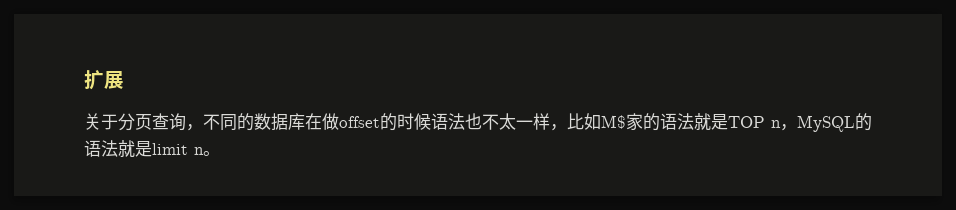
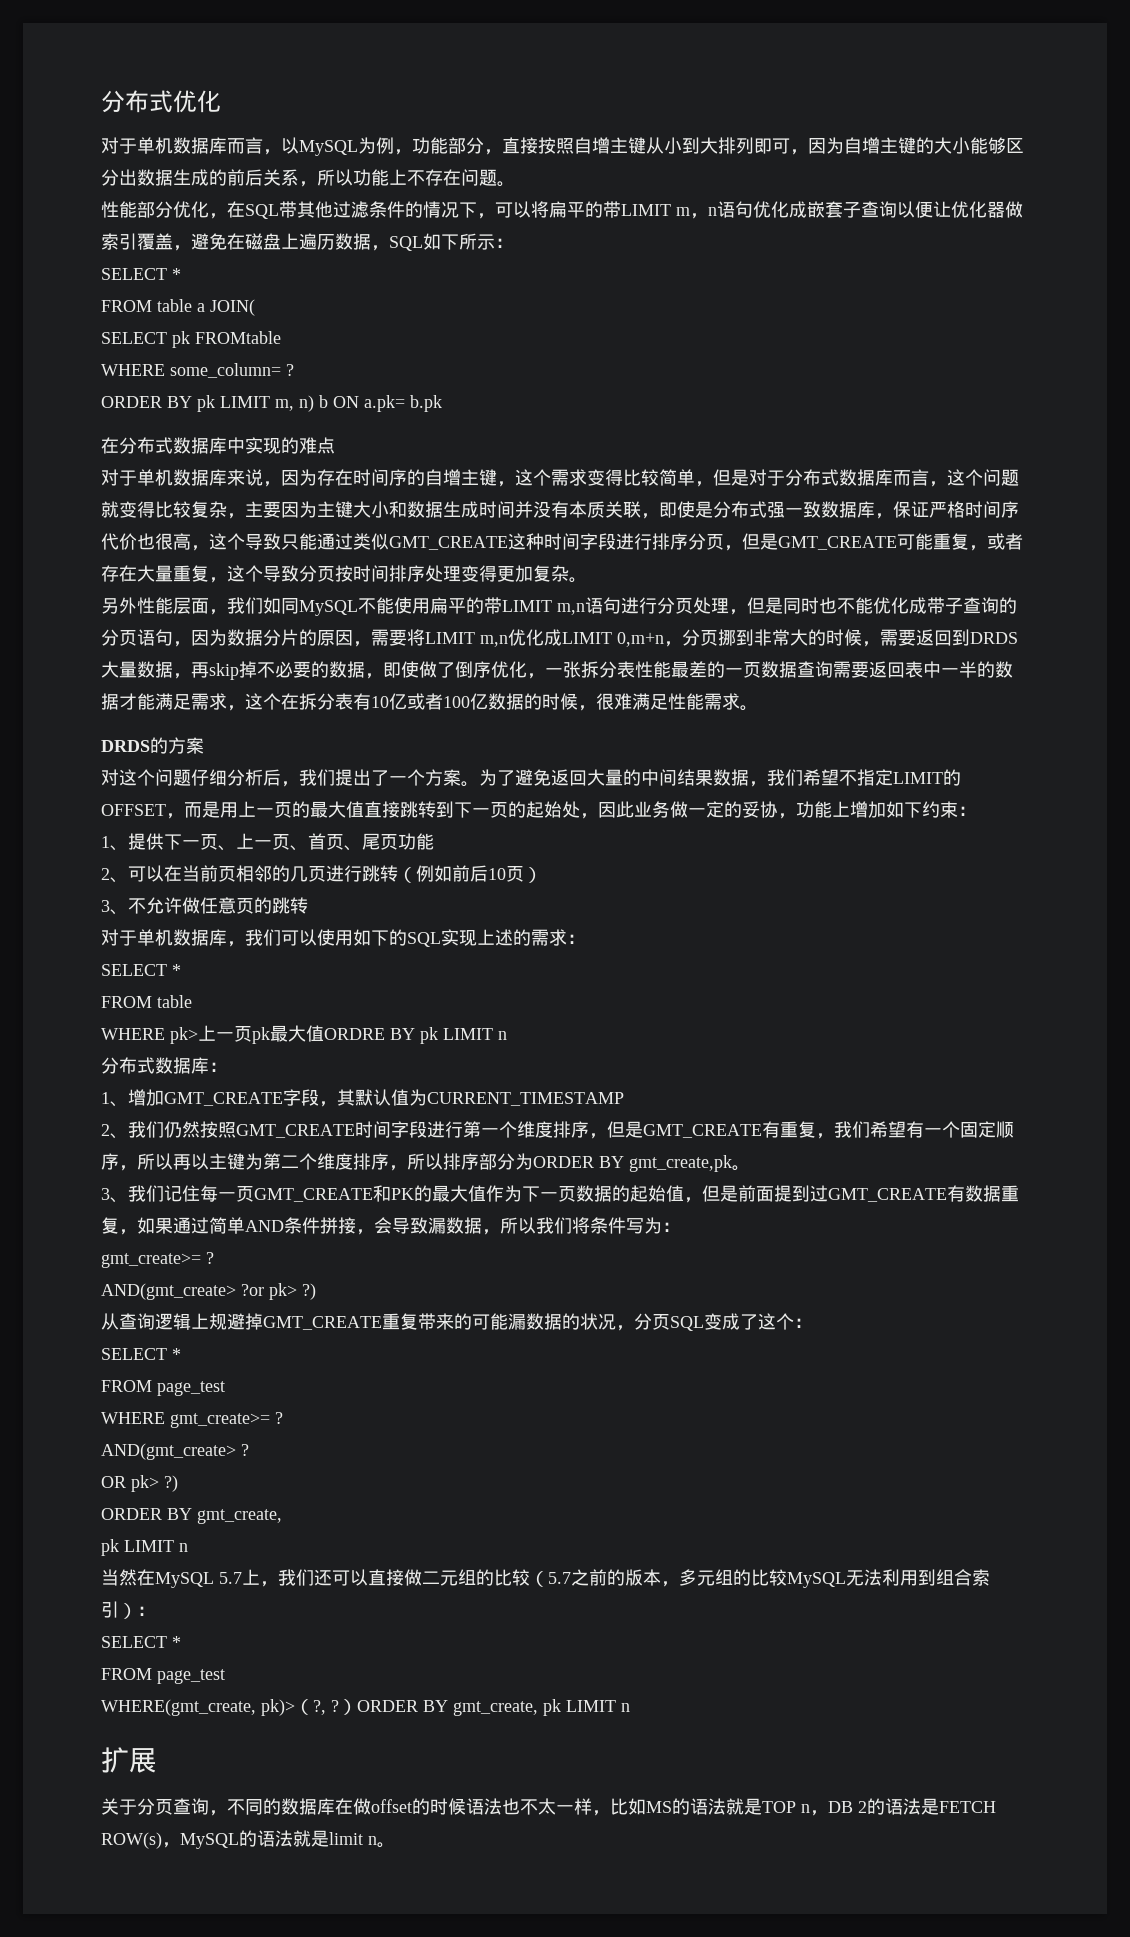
+ 分布式优化
+ 对于单机数据库而言，以MySQL为例，功能部分，直接按照自增主键从小到大排列即可，因为自增主键的大小能够区分出数据生成的前后关系，所以功能上不存在问题。
+ 性能部分优化，在SQL带其他过滤条件的情况下，可以将扁平的带LIMIT m，n语句优化成嵌套子查询以便让优化器做索引覆盖，避免在磁盘上遍历数据，SQL如下所示：
+ SELECT *
+ FROM table a JOIN(
+ SELECT pk FROMtable
+ WHERE some_column= ?
+ ORDER BY pk LIMIT m, n) b ON a.pk= b.pk
+ 在分布式数据库中实现的难点
+ 对于单机数据库来说，因为存在时间序的自增主键，这个需求变得比较简单，但是对于分布式数据库而言，这个问题就变得比较复杂，主要因为主键大小和数据生成时间并没有本质关联，即使是分布式强一致数据库，保证严格时间序代价也很高，这个导致只能通过类似GMT_CREATE这种时间字段进行排序分页，但是GMT_CREATE可能重复，或者存在大量重复，这个导致分页按时间排序处理变得更加复杂。
+ 另外性能层面，我们如同MySQL不能使用扁平的带LIMIT m,n语句进行分页处理，但是同时也不能优化成带子查询的分页语句，因为数据分片的原因，需要将LIMIT m,n优化成LIMIT 0,m+n，分页挪到非常大的时候，需要返回到DRDS大量数据，再skip掉不必要的数据，即使做了倒序优化，一张拆分表性能最差的一页数据查询需要返回表中一半的数据才能满足需求，这个在拆分表有10亿或者100亿数据的时候，很难满足性能需求。
+ DRDS的方案
+ 对这个问题仔细分析后，我们提出了一个方案。为了避免返回大量的中间结果数据，我们希望不指定LIMIT的OFFSET，而是用上一页的最大值直接跳转到下一页的起始处，因此业务做一定的妥协，功能上增加如下约束：
+ 1、提供下一页、上一页、首页、尾页功能
+ 2、可以在当前页相邻的几页进行跳转（例如前后10页）
+ 3、不允许做任意页的跳转
+ 对于单机数据库，我们可以使用如下的SQL实现上述的需求：
+ SELECT *
+ FROM table
+ WHERE pk>上一页pk最大值ORDRE BY pk LIMIT n
+ 分布式数据库：
+ 1、增加GMT_CREATE字段，其默认值为CURRENT_TIMESTAMP
+ 2、我们仍然按照GMT_CREATE时间字段进行第一个维度排序，但是GMT_CREATE有重复，我们希望有一个固定顺序，所以再以主键为第二个维度排序，所以排序部分为ORDER BY gmt_create,pk。
+ 3、我们记住每一页GMT_CREATE和PK的最大值作为下一页数据的起始值，但是前面提到过GMT_CREATE有数据重复，如果通过简单AND条件拼接，会导致漏数据，所以我们将条件写为：
+ gmt_create>= ?
+ AND(gmt_create> ?or pk> ?)
+ 从查询逻辑上规避掉GMT_CREATE重复带来的可能漏数据的状况，分页SQL变成了这个：
+ SELECT *
+ FROM page_test
+ WHERE gmt_create>= ?
+ AND(gmt_create> ?
+ OR pk> ?)
+ ORDER BY gmt_create,
+ pk LIMIT n
+ 当然在MySQL 5.7上，我们还可以直接做二元组的比较（5.7之前的版本，多元组的比较MySQL无法利用到组合索引）：
+ SELECT *
+ FROM page_test
+ WHERE(gmt_create, pk)>（?, ?）ORDER BY gmt_create, pk LIMIT n
- 关于分页查询，不同的数据库在做offset的时候语法也不太一样，比如M$家的语法就是TOP n，MySQL的语法就是limit n。
+ 关于分页查询，不同的数据库在做offset的时候语法也不太一样，比如MS的语法就是TOP n，DB 2的语法是FETCH ROW(s)，MySQL的语法就是limit n。

